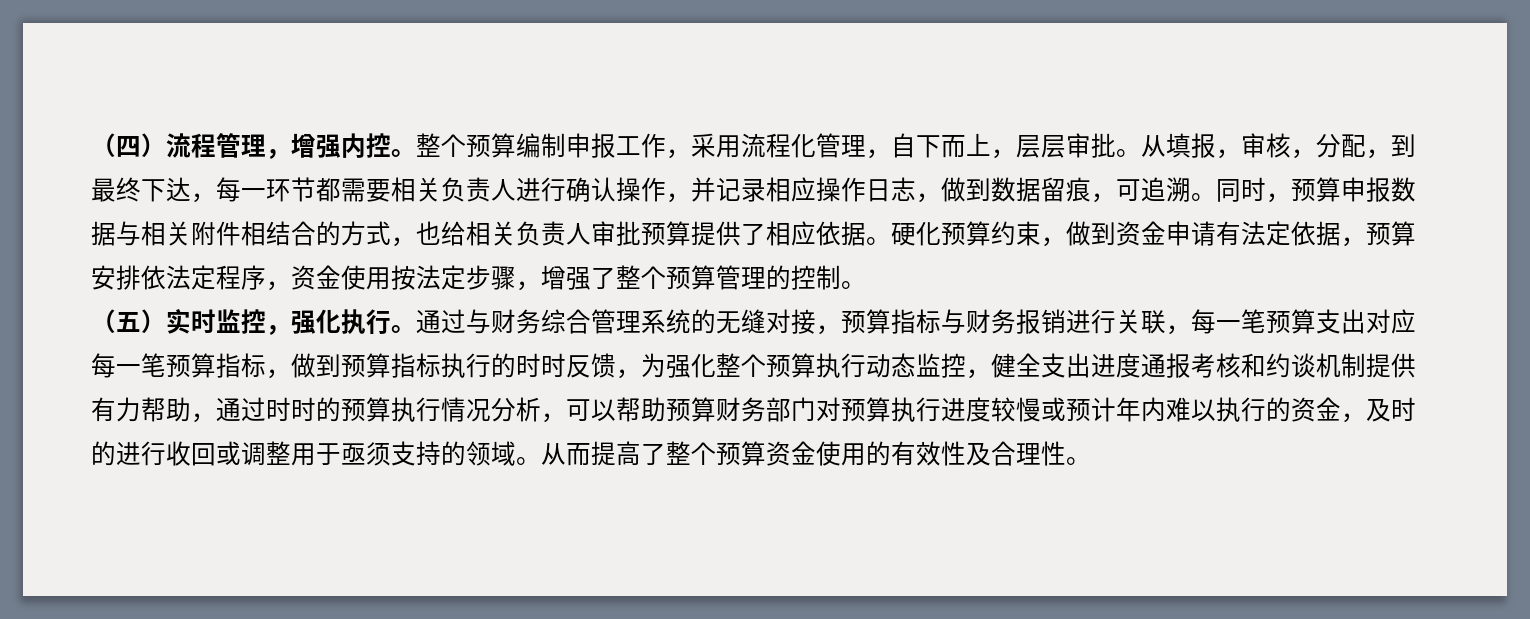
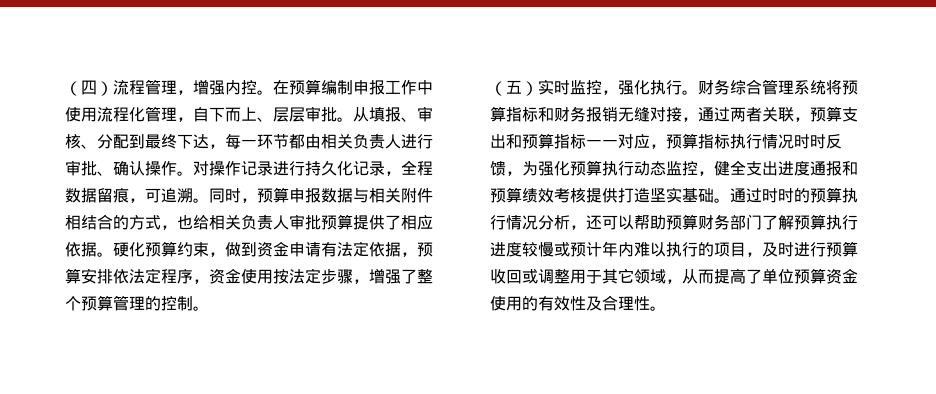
- 整个预算编制申报工作，采用流程化管理，自下而上，层层审批。
+ 在预算编制申报工作中使用流程化管理，自下而上、层层审批。
- 从填报，审核，分配，到最终下达，每一环节都需要相关负责人进行确认操作，并记录相应操作日志，做到数据留痕，可追溯。
+ 从填报、审核、分配到最终下达，每一环节都由相关负责人进行审批、确认操作。对操作记录进行持久化记录，全程数据留痕，可追溯。
- 通过与财务综合管理系统的无缝对接，预算指标与财务报销进行关联，每一笔预算支出对应每一笔预算指标，做到预算指标执行的时时反馈，为强化整个预算执行动态监控，健全支出进度通报考核和约谈机制提供有力帮助，通过时时的预算执行情况分析，可以帮助预算财务部门对预算执行进度较慢或预计年内难以执行的资金，及时的进行收回或调整用于亟须支持的领域。从而提高了整个预算资金使用的有效性及合理性。
+ 财务综合管理系统将预算指标和财务报销无缝对接，通过两者关联，预算支出和预算指标一一对应，预算指标执行情况时时反馈，为强化预算执行动态监控，健全支出进度通报和预算绩效考核提供打造坚实基础。通过时时的预算执行情况分析，还可以帮助预算财务部门了解预算执行进度较慢或预计年内难以执行的项目，及时进行预算收回或调整用于其它领域，从而提高了单位预算资金使用的有效性及合理性。

